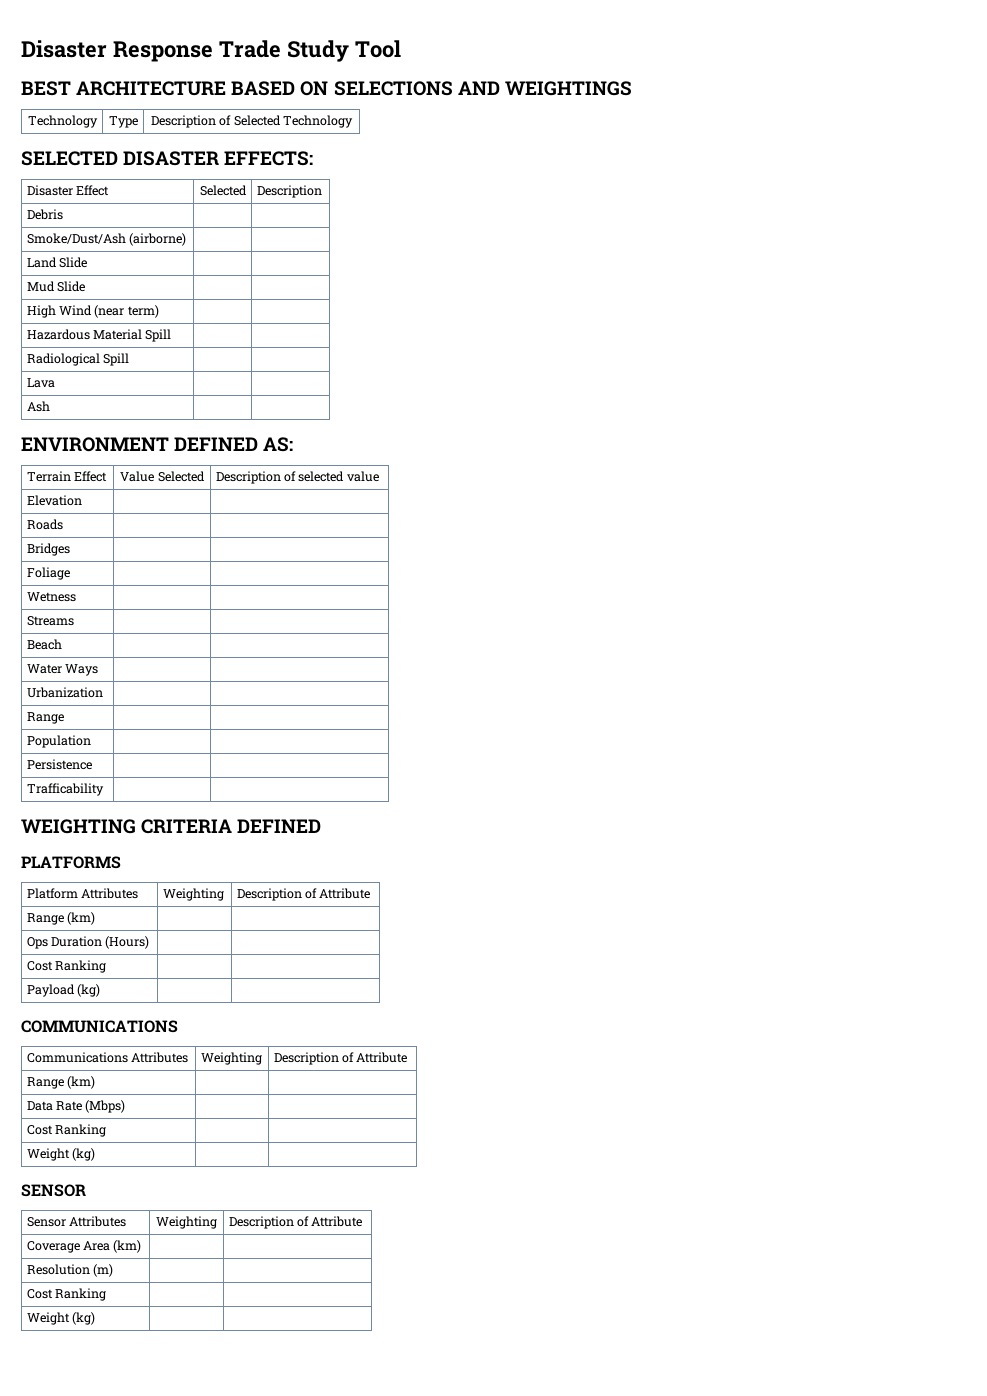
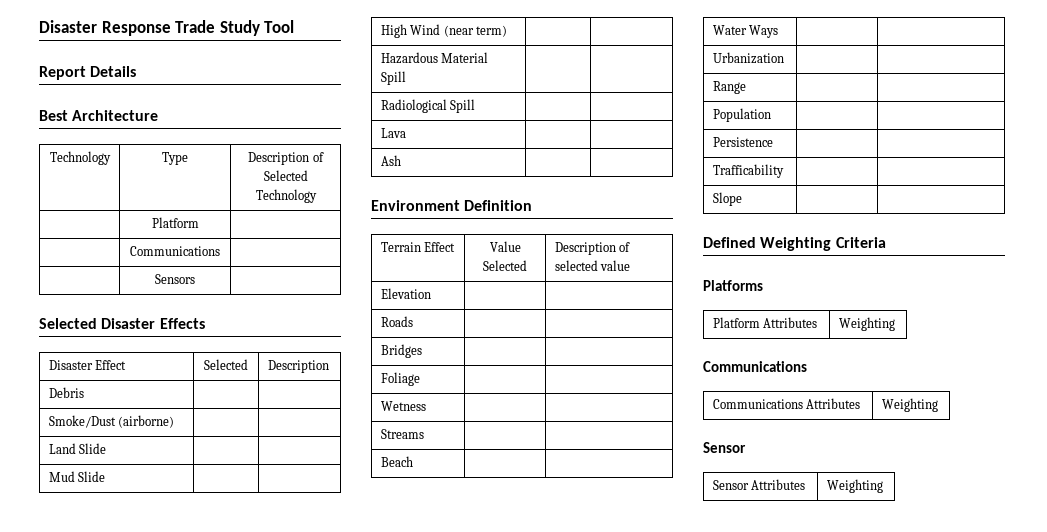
- BEST ARCHITECTURE BASED ON SELECTIONS AND WEIGHTINGS
+ Report Details
+ Best Architecture
- SELECTED DISASTER EFFECTS:
+ | Platform |
+ | Communications |
+ | Sensors |
+ Selected Disaster Effects
- Smoke/Dust/Ash (airborne) | |
+ Smoke/Dust (airborne) | |
- ENVIRONMENT DEFINED AS:
+ Environment Definition
- WEIGHTING CRITERIA DEFINED
- PLATFORMS
- Platform Attributes | Weighting | Description of Attribute
- Range (km) | |
- Ops Duration (Hours) | |
- Cost Ranking | |
- Payload (kg) | |
- COMMUNICATIONS
- Communications Attributes | Weighting | Description of Attribute
- Range (km) | |
- Data Rate (Mbps) | |
- Cost Ranking | |
- Weight (kg) | |
- SENSOR
- Sensor Attributes | Weighting | Description of Attribute
- Coverage Area (km) | |
- Resolution (m) | |
- Cost Ranking | |
- Weight (kg) | |
+ Slope | |
+ Defined Weighting Criteria
+ Platforms
+ Platform Attributes | Weighting
+ Communications
+ Communications Attributes | Weighting
+ Sensor
+ Sensor Attributes | Weighting

